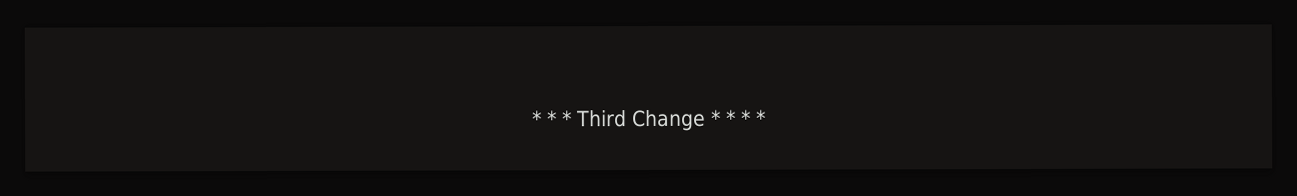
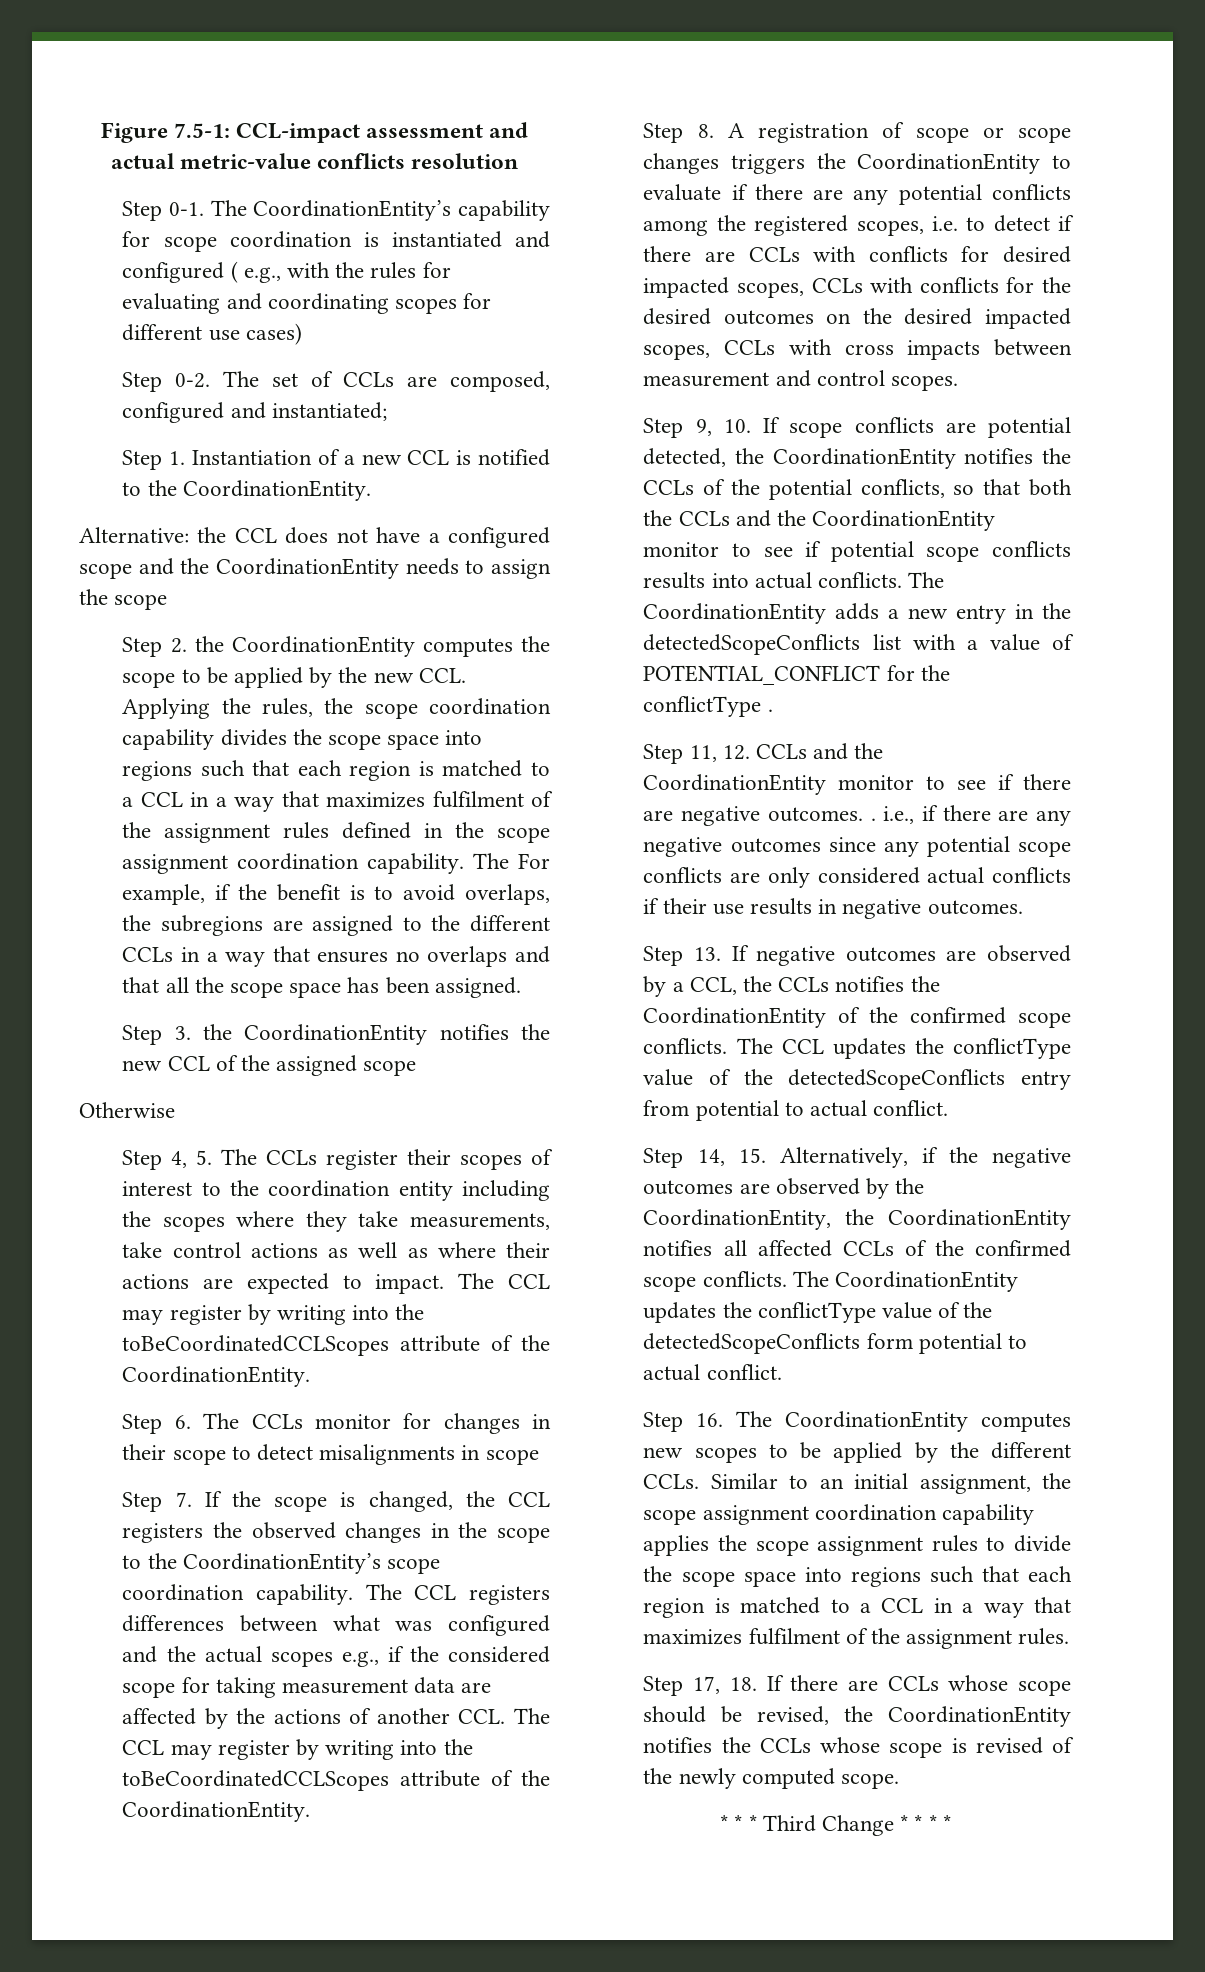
+ Figure 7.5-1: CCL-impact assessment and actual metric-value conflicts resolution
+ Step 0-1. The CoordinationEntity’s capability for scope coordination is instantiated and configured ( e.g., with the rules for evaluating and coordinating scopes for different use cases)
+ Step 0-2. The set of CCLs are composed, configured and instantiated;
+ Step 1. Instantiation of a new CCL is notified to the CoordinationEntity.
+ Alternative: the CCL does not have a configured scope and the CoordinationEntity needs to assign the scope
+ Step 2. the CoordinationEntity computes the scope to be applied by the new CCL. Applying the rules, the scope coordination capability divides the scope space into regions such that each region is matched to a CCL in a way that maximizes fulfilment of the assignment rules defined in the scope assignment coordination capability. The For example, if the benefit is to avoid overlaps, the subregions are assigned to the different CCLs in a way that ensures no overlaps and that all the scope space has been assigned.
+ Step 3. the CoordinationEntity notifies the new CCL of the assigned scope
+ Otherwise
+ Step 4, 5. The CCLs register their scopes of interest to the coordination entity including the scopes where they take measurements, take control actions as well as where their actions are expected to impact. The CCL may register by writing into the toBeCoordinatedCCLScopes attribute of the CoordinationEntity.
+ Step 6. The CCLs monitor for changes in their scope to detect misalignments in scope
+ Step 7. If the scope is changed, the CCL registers the observed changes in the scope to the CoordinationEntity’s scope coordination capability. The CCL registers differences between what was configured and the actual scopes e.g., if the considered scope for taking measurement data are affected by the actions of another CCL. The CCL may register by writing into the toBeCoordinatedCCLScopes attribute of the CoordinationEntity.
+ Step 8. A registration of scope or scope changes triggers the CoordinationEntity to evaluate if there are any potential conflicts among the registered scopes, i.e. to detect if there are CCLs with conflicts for desired impacted scopes, CCLs with conflicts for the desired outcomes on the desired impacted scopes, CCLs with cross impacts between measurement and control scopes.
+ Step 9, 10. If scope conflicts are potential detected, the CoordinationEntity notifies the CCLs of the potential conflicts, so that both the CCLs and the CoordinationEntity monitor to see if potential scope conflicts results into actual conflicts. The CoordinationEntity adds a new entry in the detectedScopeConflicts list with a value of POTENTIAL_CONFLICT for the conflictType .
+ Step 11, 12. CCLs and the CoordinationEntity monitor to see if there are negative outcomes. . i.e., if there are any negative outcomes since any potential scope conflicts are only considered actual conflicts if their use results in negative outcomes.
+ Step 13. If negative outcomes are observed by a CCL, the CCLs notifies the CoordinationEntity of the confirmed scope conflicts. The CCL updates the conflictType value of the detectedScopeConflicts entry from potential to actual conflict.
+ Step 14, 15. Alternatively, if the negative outcomes are observed by the CoordinationEntity, the CoordinationEntity notifies all affected CCLs of the confirmed scope conflicts. The CoordinationEntity updates the conflictType value of the detectedScopeConflicts form potential to actual conflict.
+ Step 16. The CoordinationEntity computes new scopes to be applied by the different CCLs. Similar to an initial assignment, the scope assignment coordination capability applies the scope assignment rules to divide the scope space into regions such that each region is matched to a CCL in a way that maximizes fulfilment of the assignment rules.
+ Step 17, 18. If there are CCLs whose scope should be revised, the CoordinationEntity notifies the CCLs whose scope is revised of the newly computed scope.

